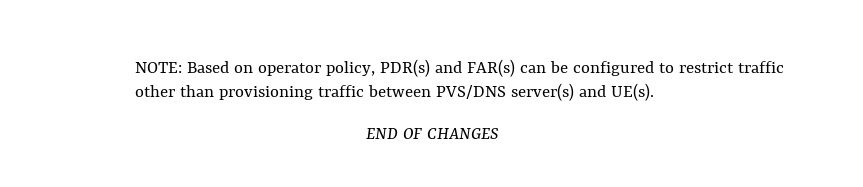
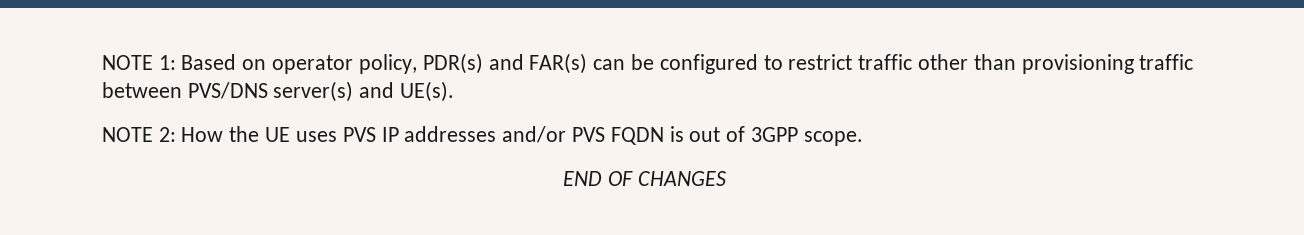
- NOTE: Based on operator policy, PDR(s) and FAR(s) can be configured to restrict traffic other than provisioning traffic between PVS/DNS server(s) and UE(s).
+ NOTE 1: Based on operator policy, PDR(s) and FAR(s) can be configured to restrict traffic other than provisioning traffic between PVS/DNS server(s) and UE(s).
+ NOTE 2: How the UE uses PVS IP addresses and/or PVS FQDN is out of 3GPP scope.

